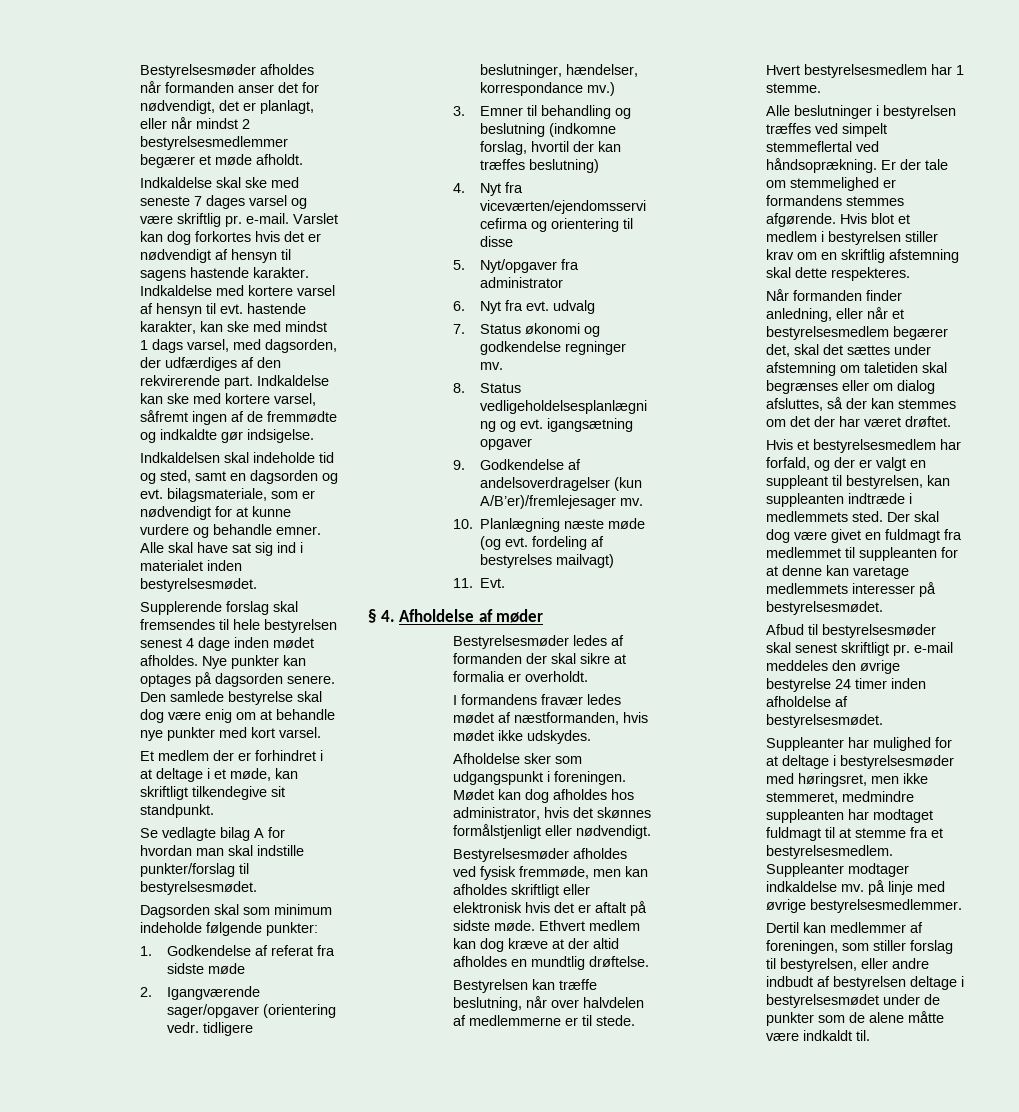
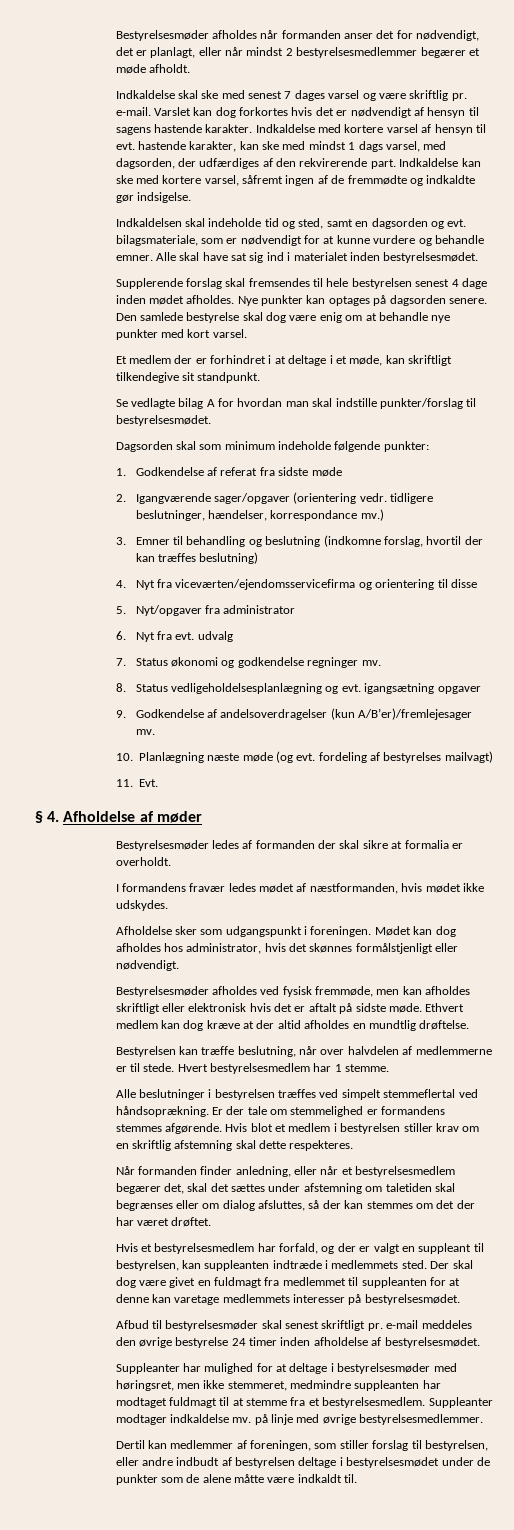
- Indkaldelse skal ske med seneste 7 dages varsel og være skriftlig pr. e-mail.
+ Indkaldelse skal ske med senest 7 dages varsel og være skriftlig pr. e-mail.

